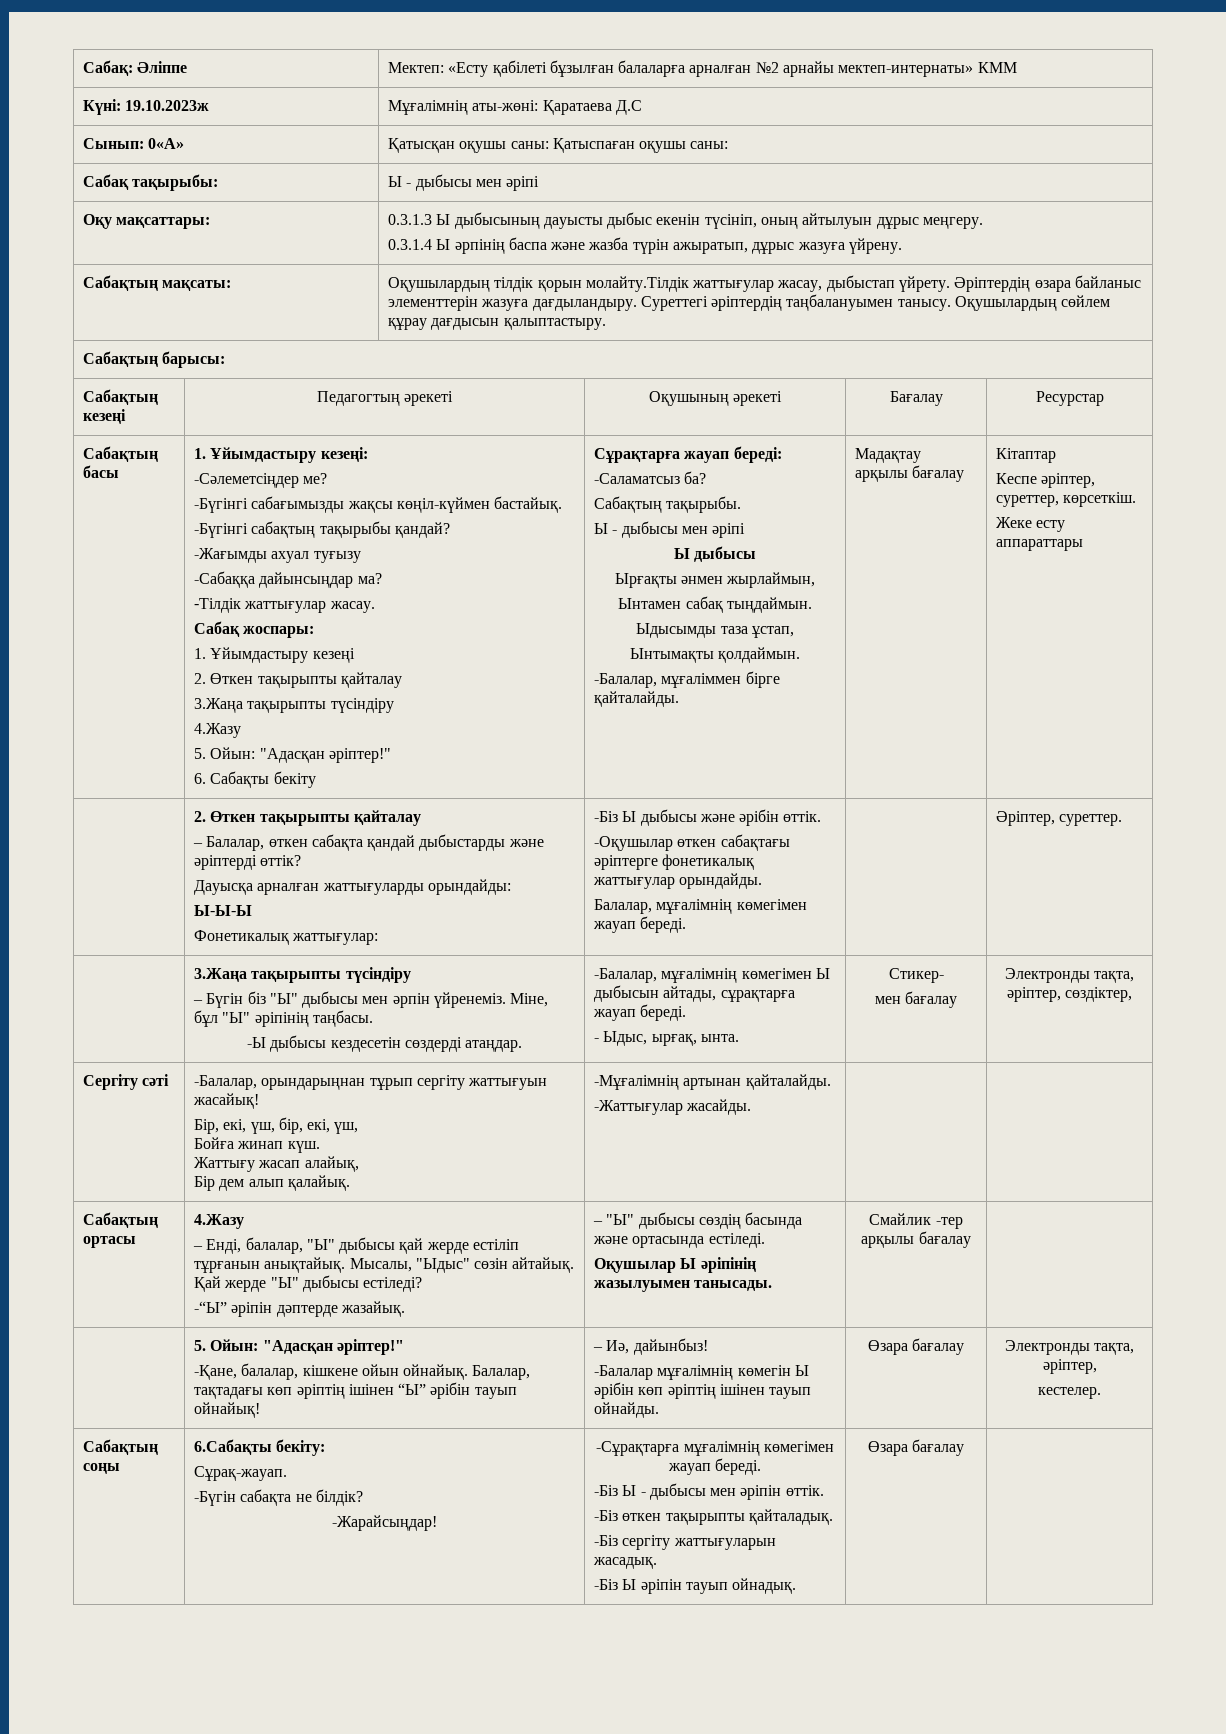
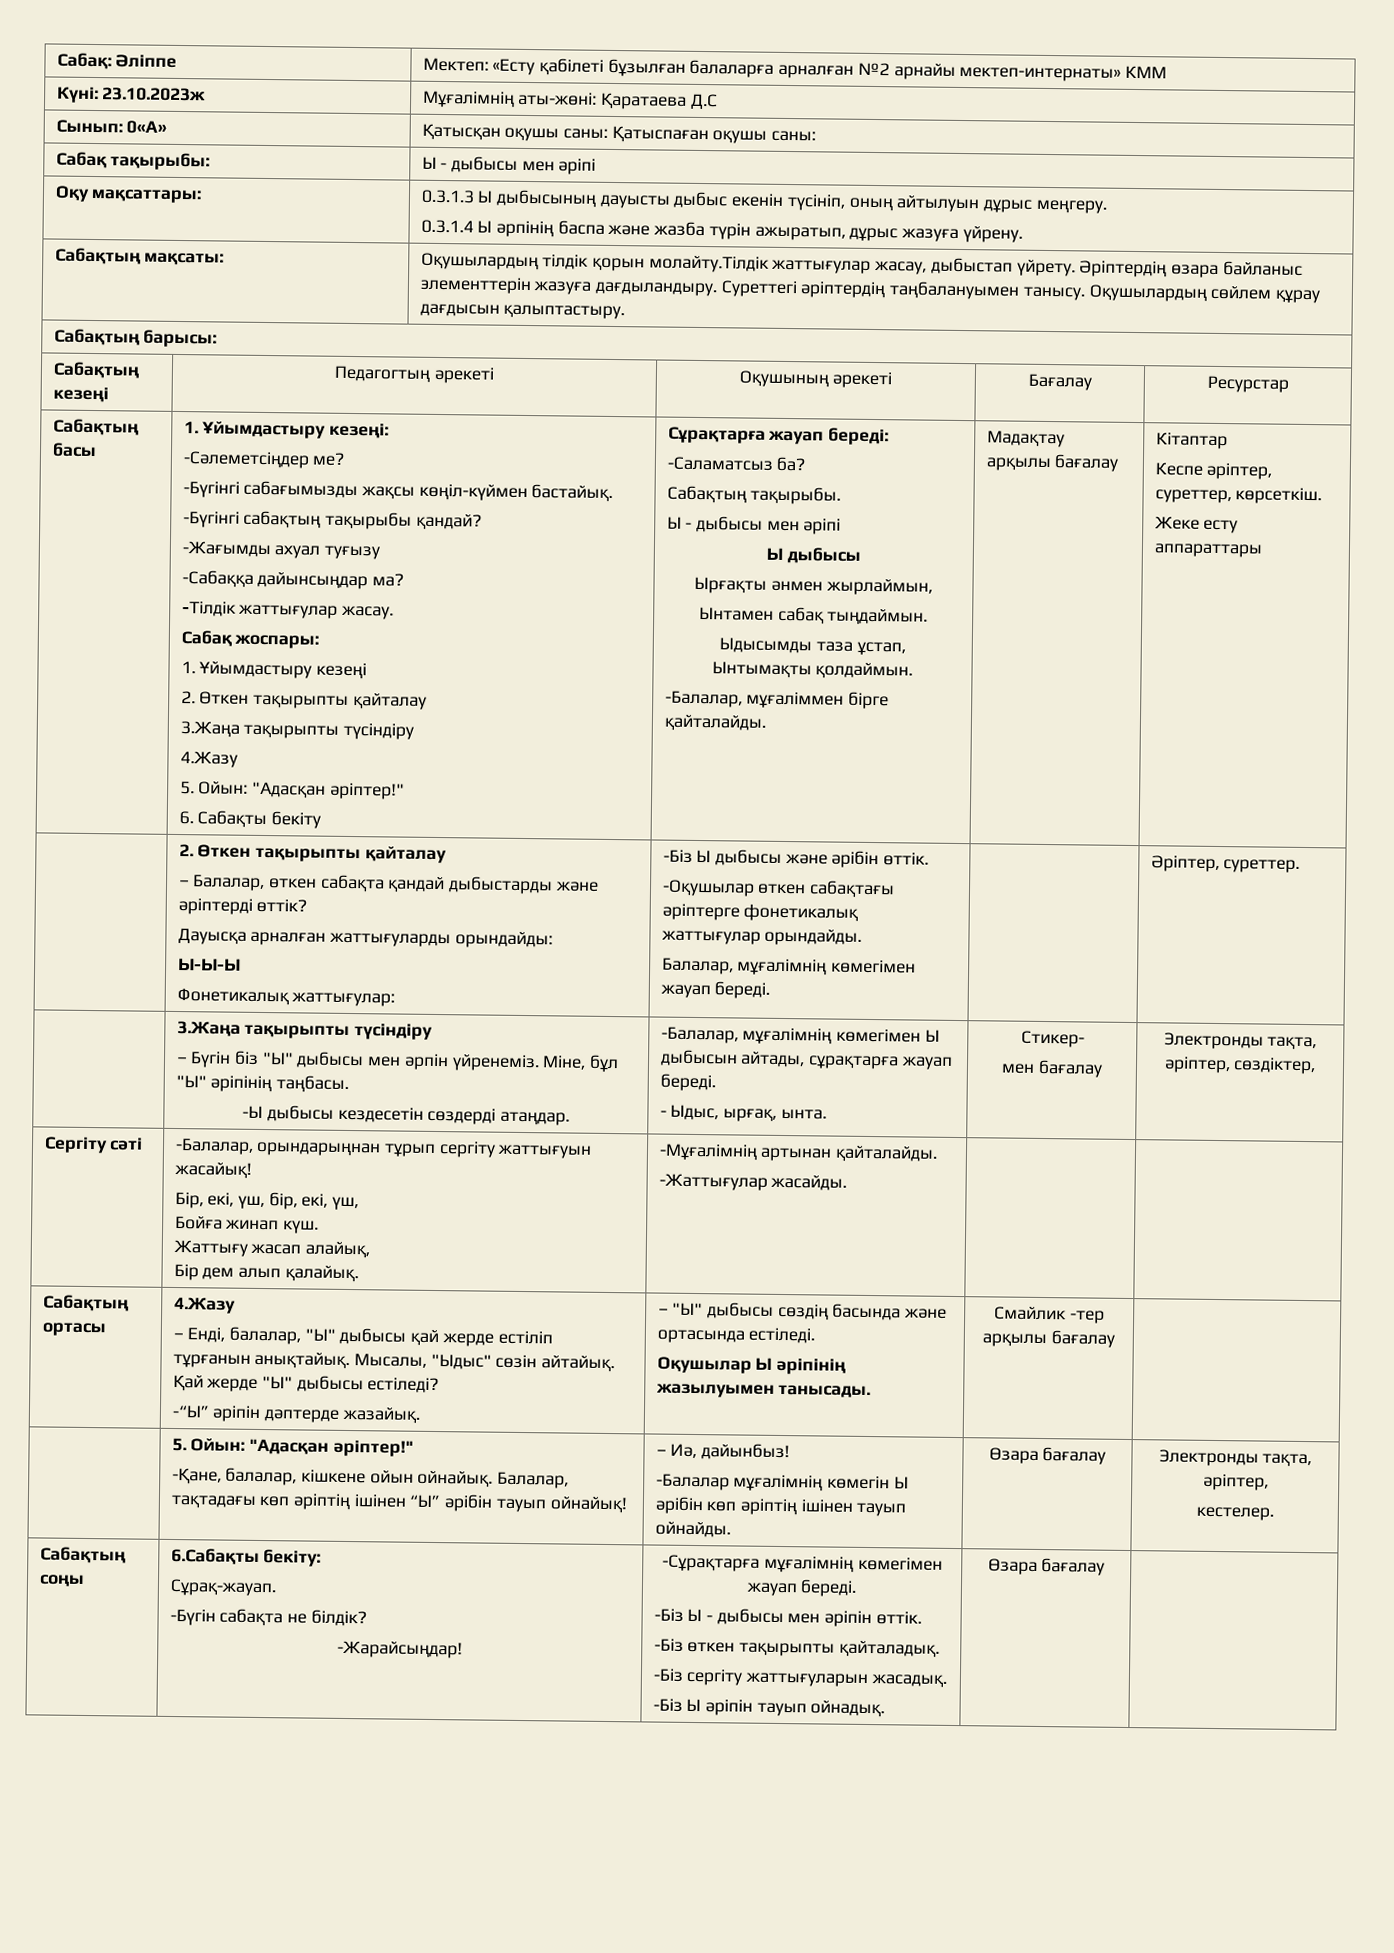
- Күні: 19.10.2023ж | Мұғалімнің аты-жөні: Қаратаева Д.С
+ Күні: 23.10.2023ж | Мұғалімнің аты-жөні: Қаратаева Д.С

